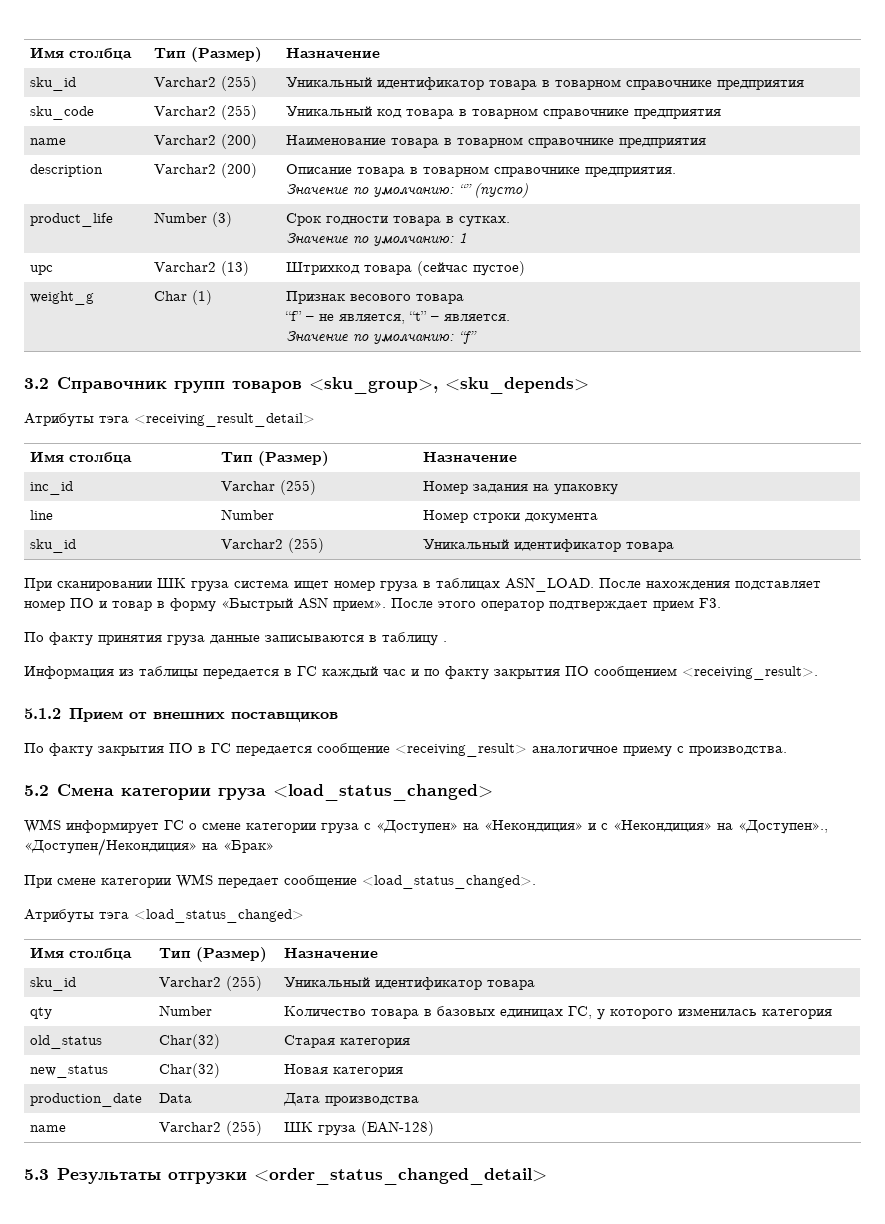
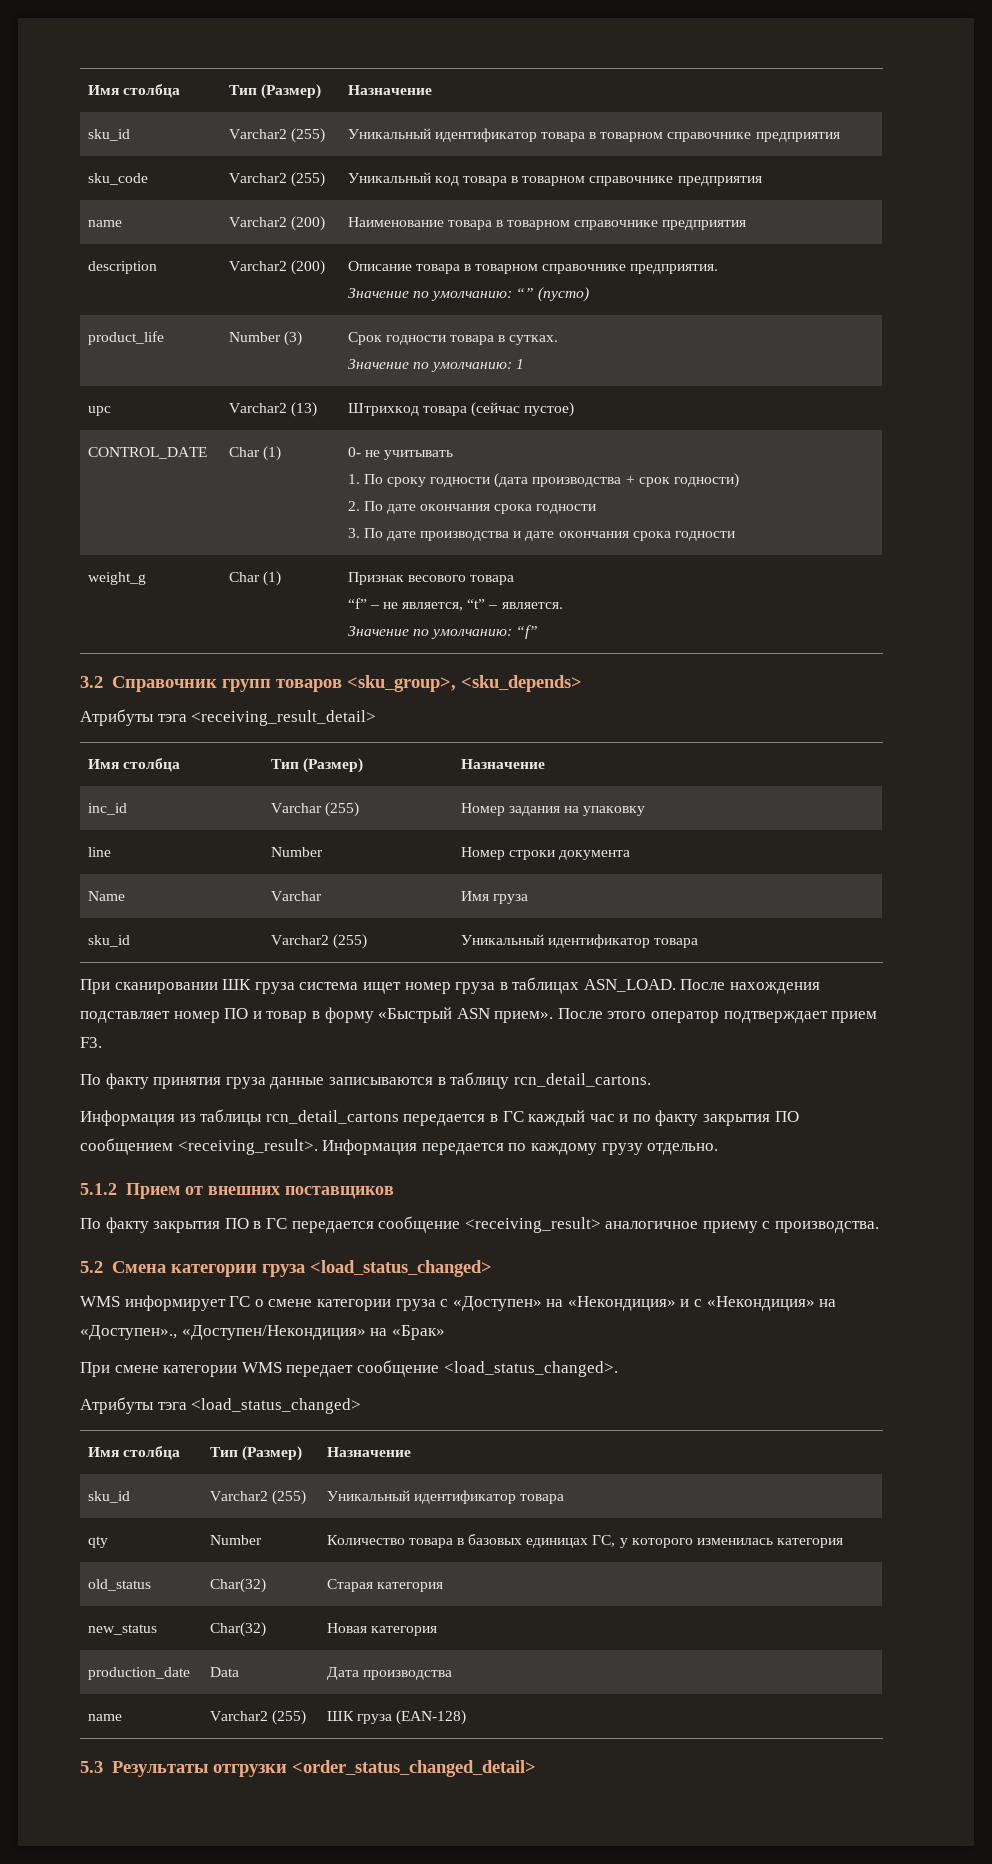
+ CONTROL_DATE | Char (1) | 0- не учитывать
+ 1. По сроку годности (дата производства + срок годности)
+ 2. По дате окончания срока годности
+ 3. По дате производства и дате окончания срока годности
+ Name | Varchar | Имя груза
- По факту принятия груза данные записываются в таблицу .
+ По факту принятия груза данные записываются в таблицу rcn_detail_cartons.
- Информация из таблицы передается в ГС каждый час и по факту закрытия ПО сообщением <receiving_result>.
+ Информация из таблицы rcn_detail_cartons передается в ГС каждый час и по факту закрытия ПО сообщением <receiving_result>. Информация передается по каждому грузу отдельно.

